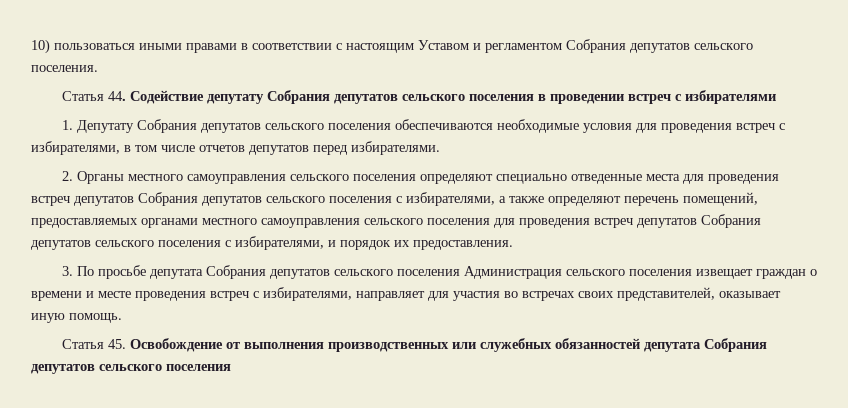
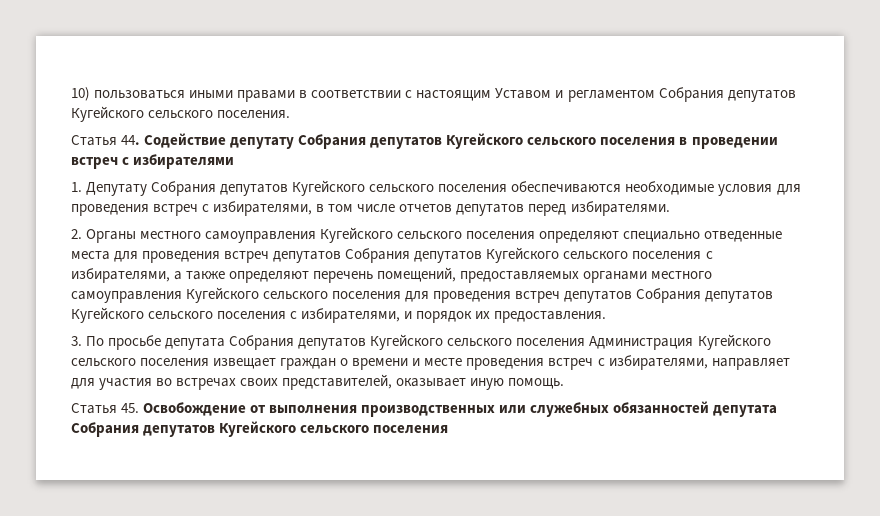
- 10) пользоваться иными правами в соответствии с настоящим Уставом и регламентом Собрания депутатов сельского поселения.
+ 10) пользоваться иными правами в соответствии с настоящим Уставом и регламентом Собрания депутатов Кугейского сельского поселения.
- Статья 44. Содействие депутату Собрания депутатов сельского поселения в проведении встреч с избирателями
+ Статья 44. Содействие депутату Собрания депутатов Кугейского сельского поселения в проведении встреч с избирателями
- 1. Депутату Собрания депутатов сельского поселения обеспечиваются необходимые условия для проведения встреч с избирателями, в том числе отчетов депутатов перед избирателями.
+ 1. Депутату Собрания депутатов Кугейского сельского поселения обеспечиваются необходимые условия для проведения встреч с избирателями, в том числе отчетов депутатов перед избирателями.
- 2. Органы местного самоуправления сельского поселения определяют специально отведенные места для проведения встреч депутатов Собрания депутатов сельского поселения с избирателями, а также определяют перечень помещений, предоставляемых органами местного самоуправления сельского поселения для проведения встреч депутатов Собрания депутатов сельского поселения с избирателями, и порядок их предоставления.
+ 2. Органы местного самоуправления Кугейского сельского поселения определяют специально отведенные места для проведения встреч депутатов Собрания депутатов Кугейского сельского поселения с избирателями, а также определяют перечень помещений, предоставляемых органами местного самоуправления Кугейского сельского поселения для проведения встреч депутатов Собрания депутатов Кугейского сельского поселения с избирателями, и порядок их предоставления.
- 3. По просьбе депутата Собрания депутатов сельского поселения Администрация сельского поселения извещает граждан о времени и месте проведения встреч с избирателями, направляет для участия во встречах своих представителей, оказывает иную помощь.
+ 3. По просьбе депутата Собрания депутатов Кугейского сельского поселения Администрация Кугейского сельского поселения извещает граждан о времени и месте проведения встреч с избирателями, направляет для участия во встречах своих представителей, оказывает иную помощь.
- Статья 45. Освобождение от выполнения производственных или служебных обязанностей депутата Собрания депутатов сельского поселения
+ Статья 45. Освобождение от выполнения производственных или служебных обязанностей депутата Собрания депутатов Кугейского сельского поселения

